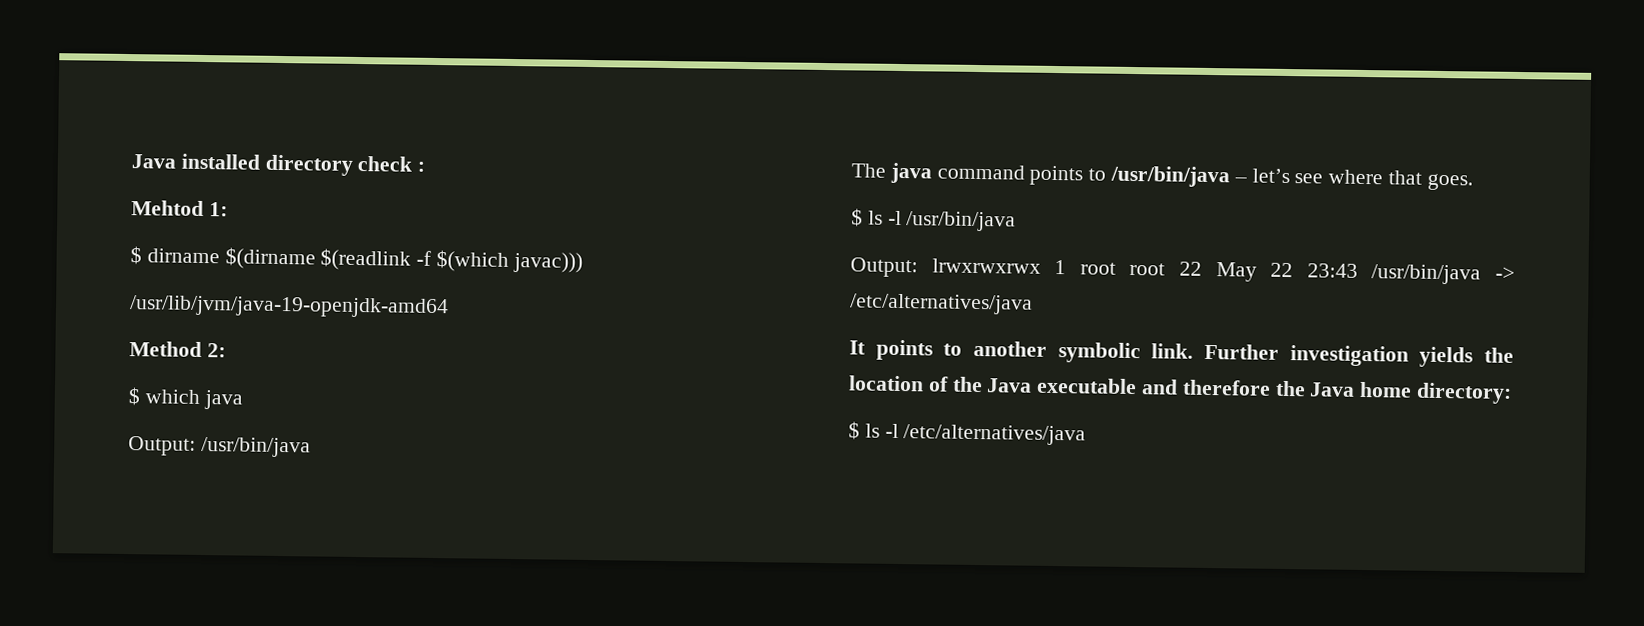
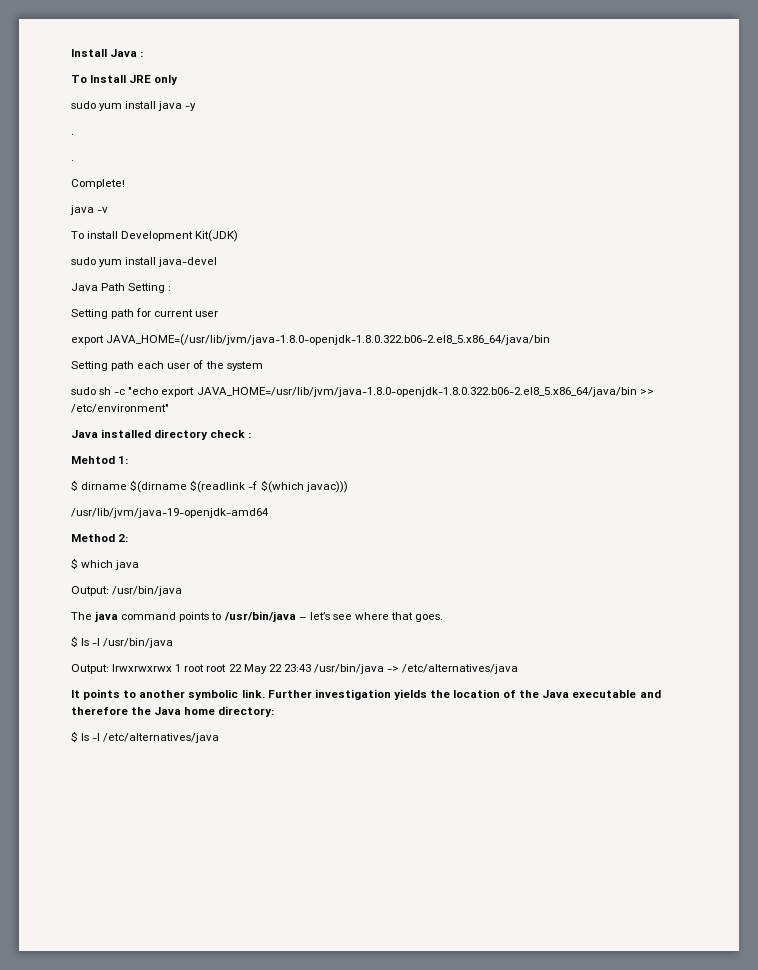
+ Install Java :
+ To Install JRE only
+ sudo yum install java -y
+ .
+ .
+ Complete!
+ java -v
+ To install Development Kit(JDK)
+ sudo yum install java-devel
+ Java Path Setting :
+ Setting path for current user
+ export JAVA_HOME=(/usr/lib/jvm/java-1.8.0-openjdk-1.8.0.322.b06-2.el8_5.x86_64/java/bin
+ Setting path each user of the system
+ sudo sh -c "echo export JAVA_HOME=/usr/lib/jvm/java-1.8.0-openjdk-1.8.0.322.b06-2.el8_5.x86_64/java/bin >> /etc/environment"

